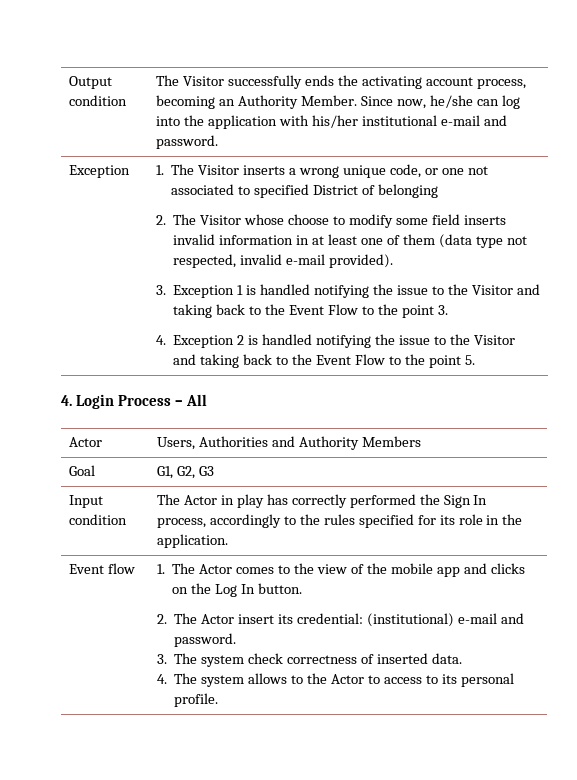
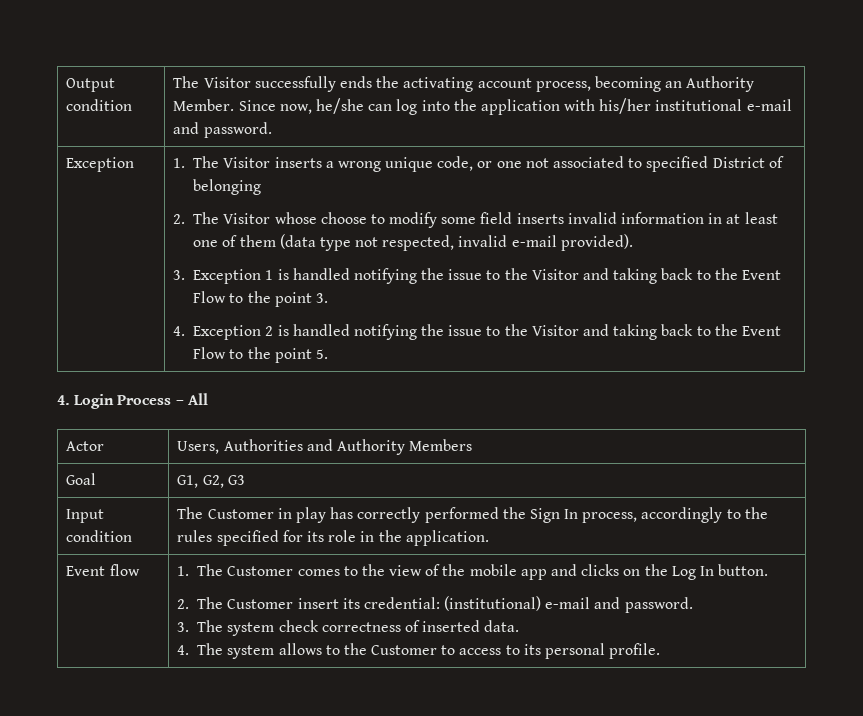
- Input condition | The Actor in play has correctly performed the Sign In process, accordingly to the rules specified for its role in the application.
+ Input condition | The Customer in play has correctly performed the Sign In process, accordingly to the rules specified for its role in the application.
- 1. The Actor comes to the view of the mobile app and clicks on the Log In button.
+ 1. The Customer comes to the view of the mobile app and clicks on the Log In button.
- 2. The Actor insert its credential: (institutional) e-mail and password.
+ 2. The Customer insert its credential: (institutional) e-mail and password.
- 4. The system allows to the Actor to access to its personal profile.
+ 4. The system allows to the Customer to access to its personal profile.

